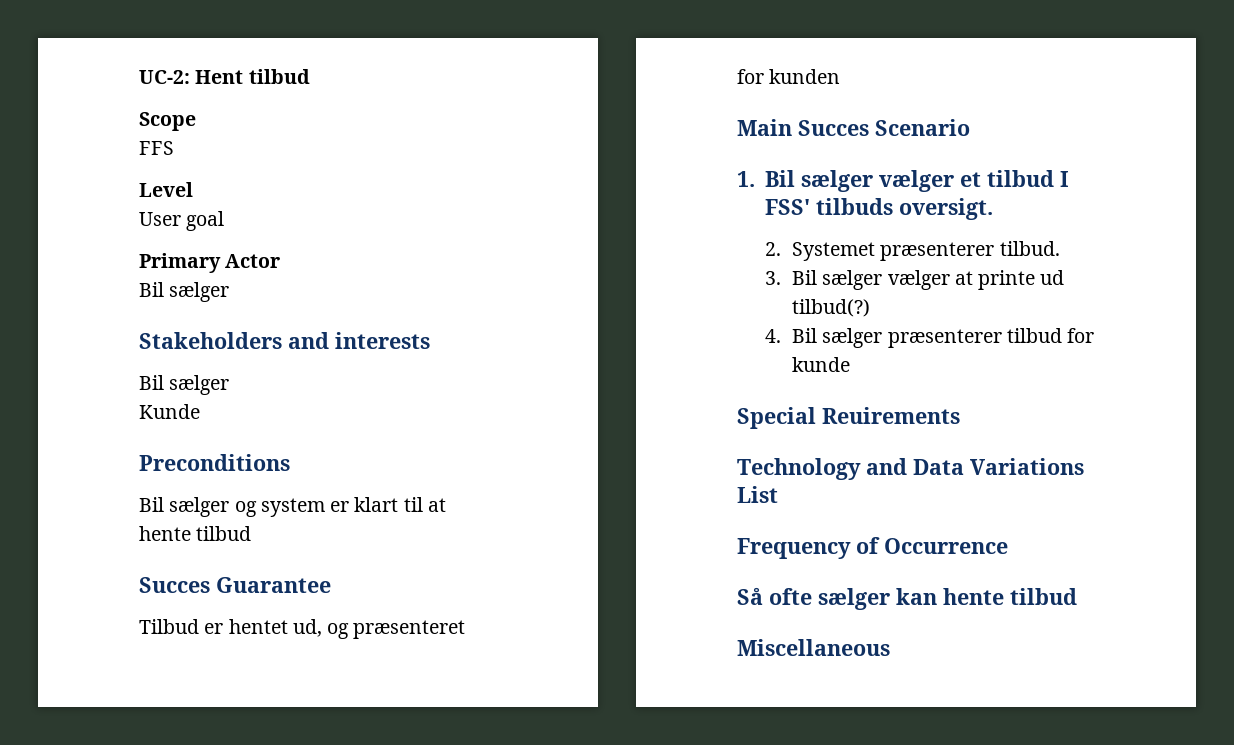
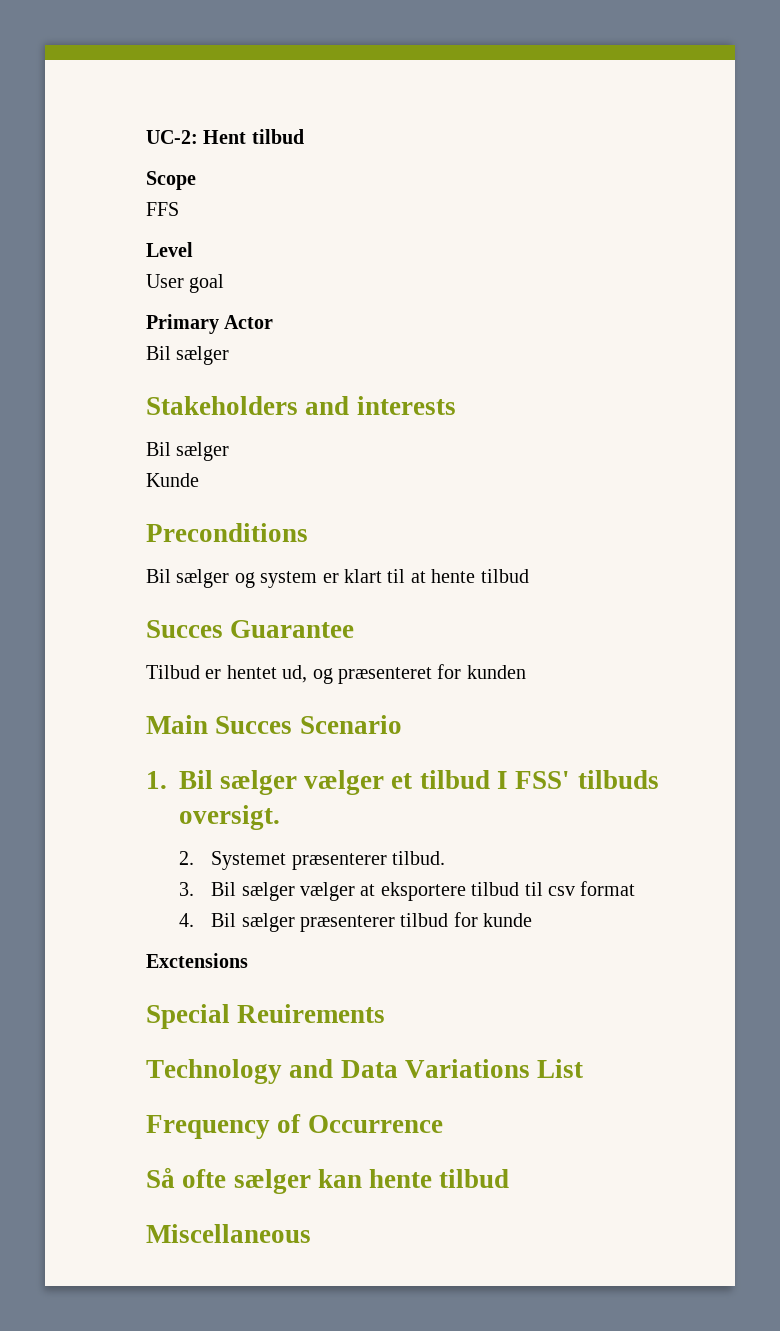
- 3. Bil sælger vælger at printe ud tilbud(?)
+ 3. Bil sælger vælger at eksportere tilbud til csv format
+ Exctensions

